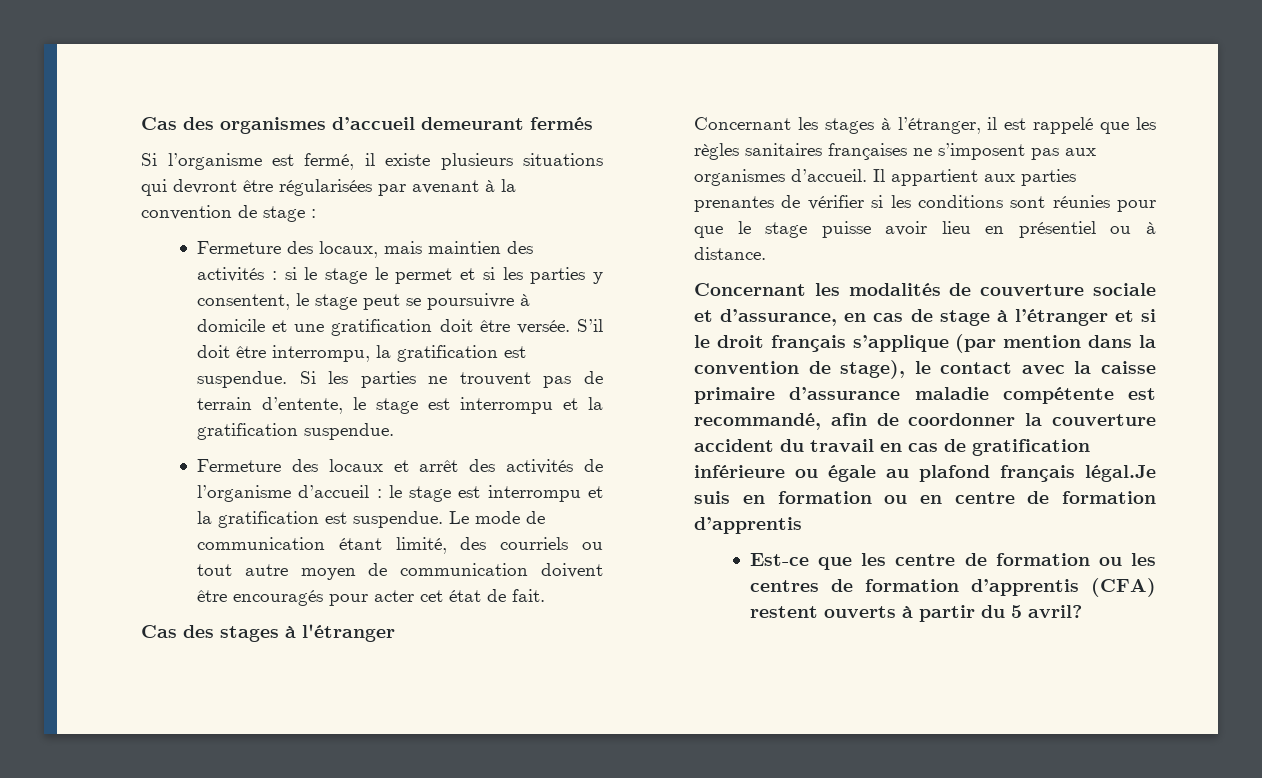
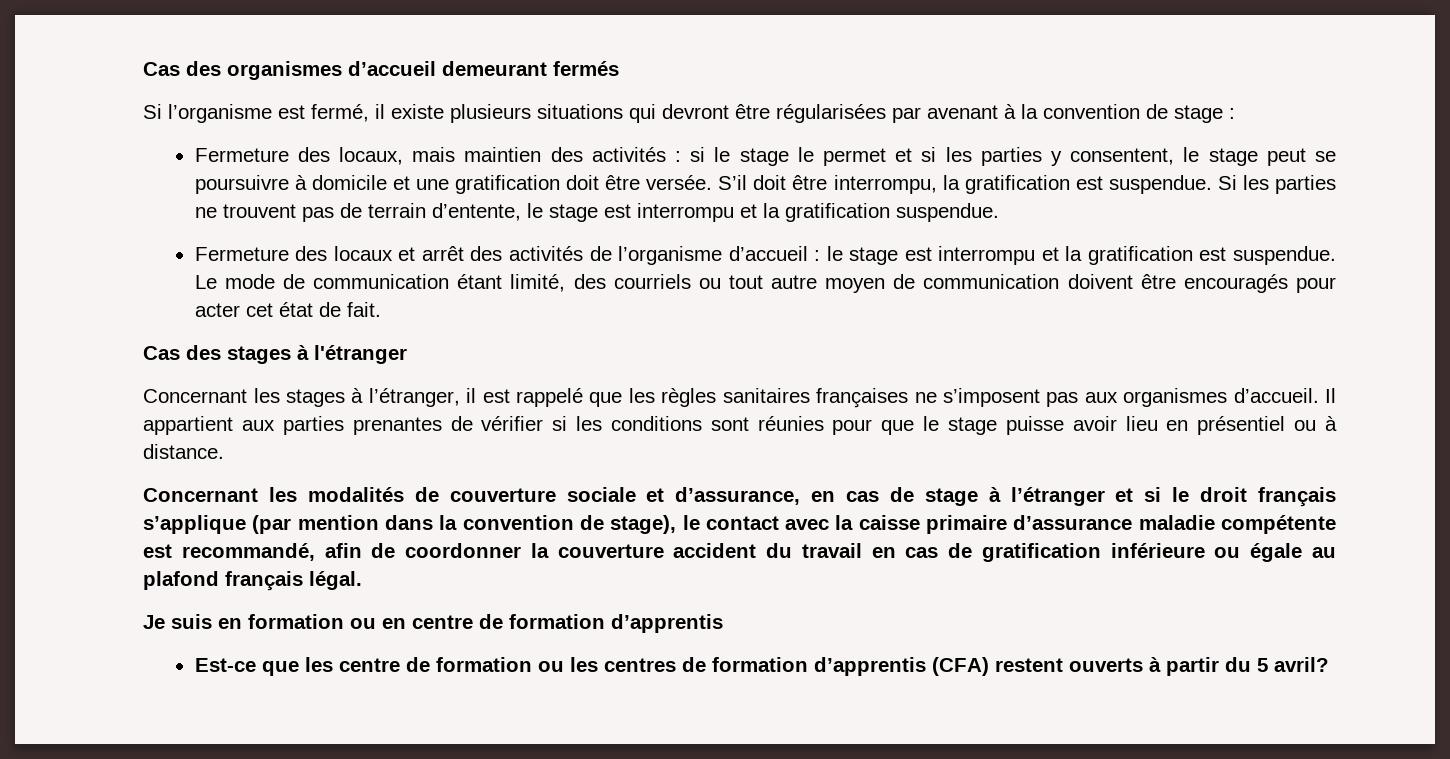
- Concernant les modalités de couverture sociale et d’assurance, en cas de stage à l’étranger et si le droit français s’applique (par mention dans la convention de stage), le contact avec la caisse primaire d’assurance maladie compétente est recommandé, afin de coordonner la couverture accident du travail en cas de gratification inférieure ou égale au plafond français légal.Je suis en formation ou en centre de formation d’apprentis
+ Concernant les modalités de couverture sociale et d’assurance, en cas de stage à l’étranger et si le droit français s’applique (par mention dans la convention de stage), le contact avec la caisse primaire d’assurance maladie compétente est recommandé, afin de coordonner la couverture accident du travail en cas de gratification inférieure ou égale au plafond français légal.
+ Je suis en formation ou en centre de formation d’apprentis

